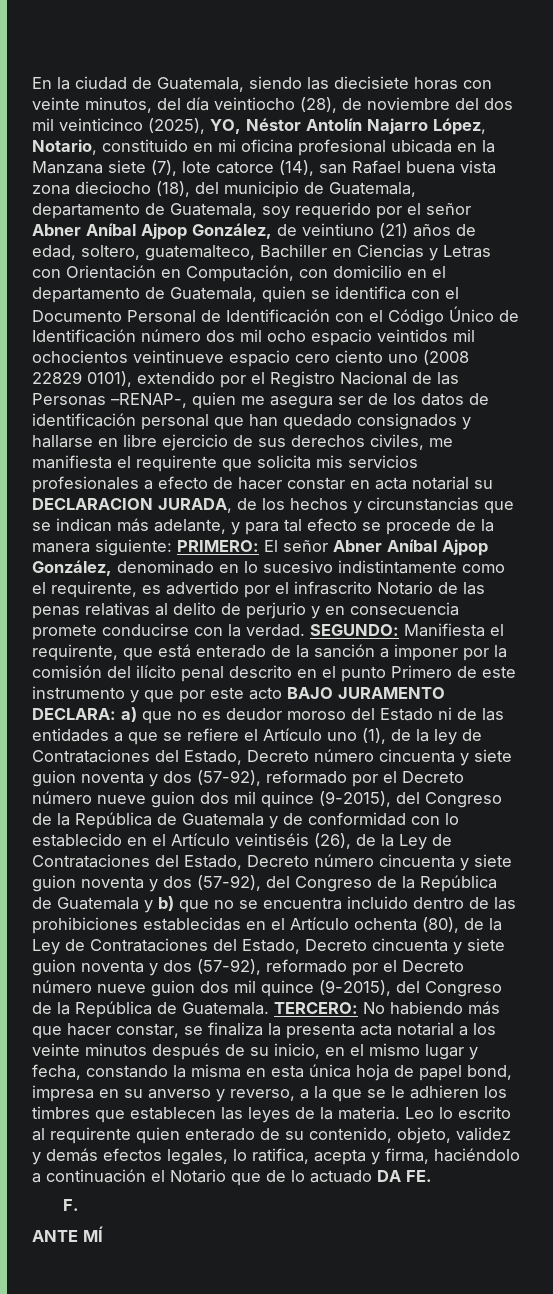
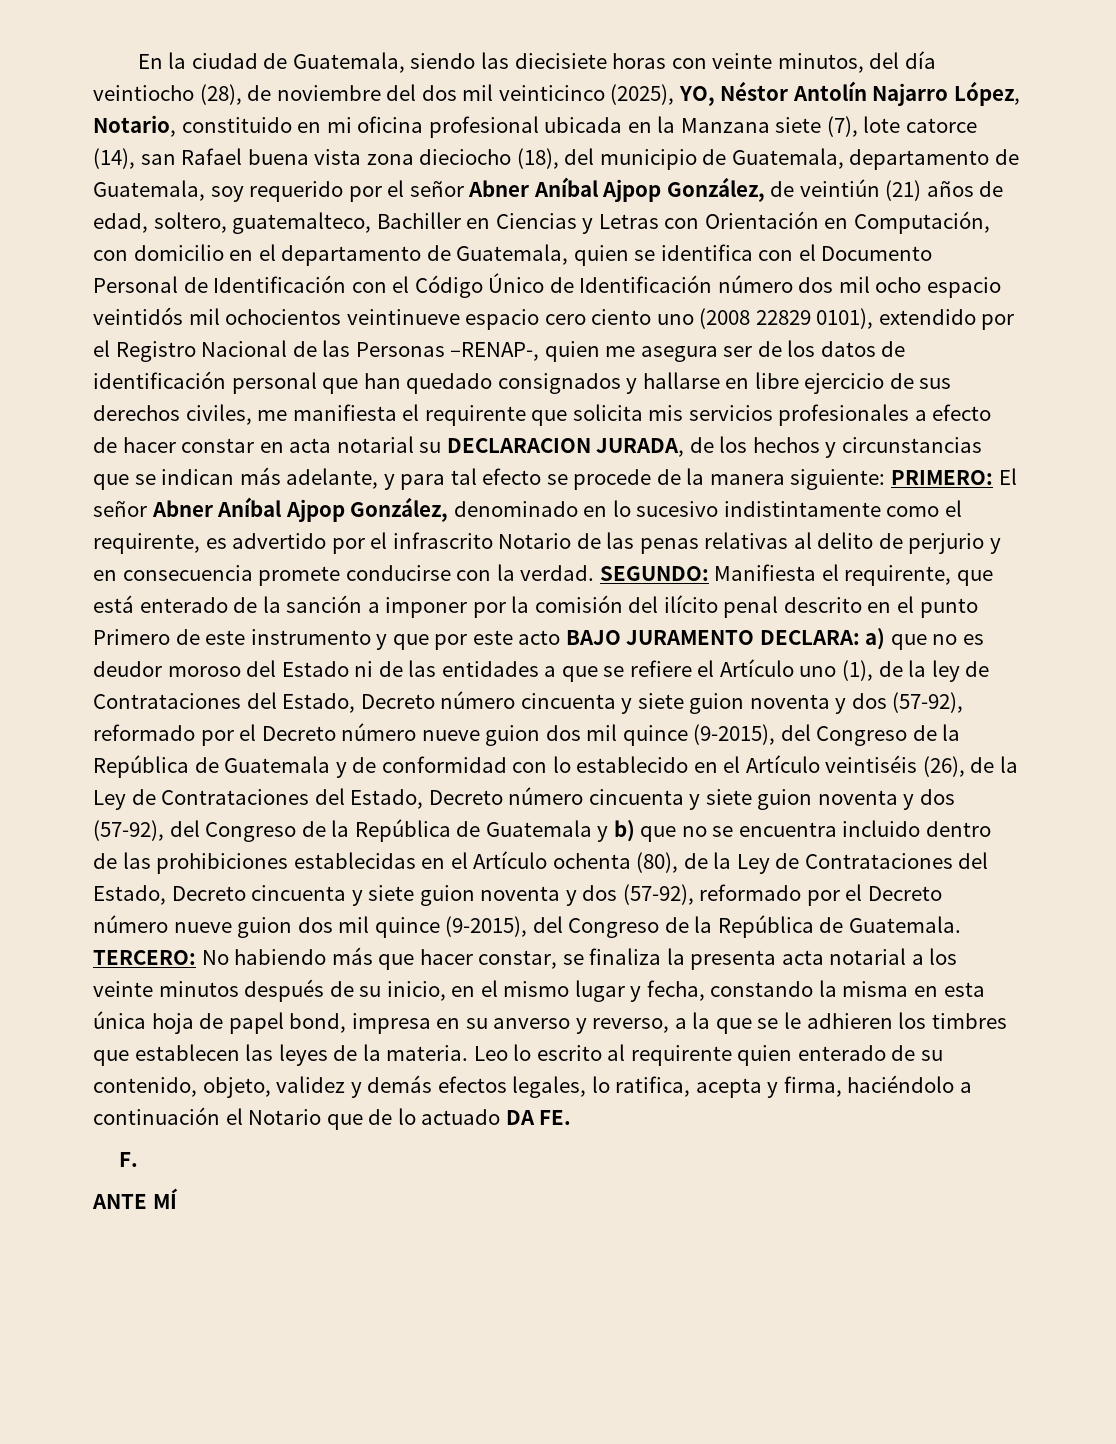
- En la ciudad de Guatemala, siendo las diecisiete horas con veinte minutos, del día veintiocho (28), de noviembre del dos mil veinticinco (2025), YO, Néstor Antolín Najarro López, Notario, constituido en mi oficina profesional ubicada en la Manzana siete (7), lote catorce (14), san Rafael buena vista zona dieciocho (18), del municipio de Guatemala, departamento de Guatemala, soy requerido por el señor Abner Aníbal Ajpop González, de veintiuno (21) años de edad, soltero, guatemalteco, Bachiller en Ciencias y Letras con Orientación en Computación, con domicilio en el departamento de Guatemala, quien se identifica con el Documento Personal de Identificación con el Código Único de Identificación número dos mil ocho espacio veintidos mil ochocientos veintinueve espacio cero ciento uno (2008 22829 0101), extendido por el Registro Nacional de las Personas –RENAP-, quien me asegura ser de los datos de identificación personal que han quedado consignados y hallarse en libre ejercicio de sus derechos civiles, me manifiesta el requirente que solicita mis servicios profesionales a efecto de hacer constar en acta notarial su DECLARACION JURADA, de los hechos y circunstancias que se indican más adelante, y para tal efecto se procede de la manera siguiente:
+ En la ciudad de Guatemala, siendo las diecisiete horas con veinte minutos, del día veintiocho (28), de noviembre del dos mil veinticinco (2025), YO, Néstor Antolín Najarro López, Notario, constituido en mi oficina profesional ubicada en la Manzana siete (7), lote catorce (14), san Rafael buena vista zona dieciocho (18), del municipio de Guatemala, departamento de Guatemala, soy requerido por el señor Abner Aníbal Ajpop González, de veintiún (21) años de edad, soltero, guatemalteco, Bachiller en Ciencias y Letras con Orientación en Computación, con domicilio en el departamento de Guatemala, quien se identifica con el Documento Personal de Identificación con el Código Único de Identificación número dos mil ocho espacio veintidós mil ochocientos veintinueve espacio cero ciento uno (2008 22829 0101), extendido por el Registro Nacional de las Personas –RENAP-, quien me asegura ser de los datos de identificación personal que han quedado consignados y hallarse en libre ejercicio de sus derechos civiles, me manifiesta el requirente que solicita mis servicios profesionales a efecto de hacer constar en acta notarial su DECLARACION JURADA, de los hechos y circunstancias que se indican más adelante, y para tal efecto se procede de la manera siguiente:

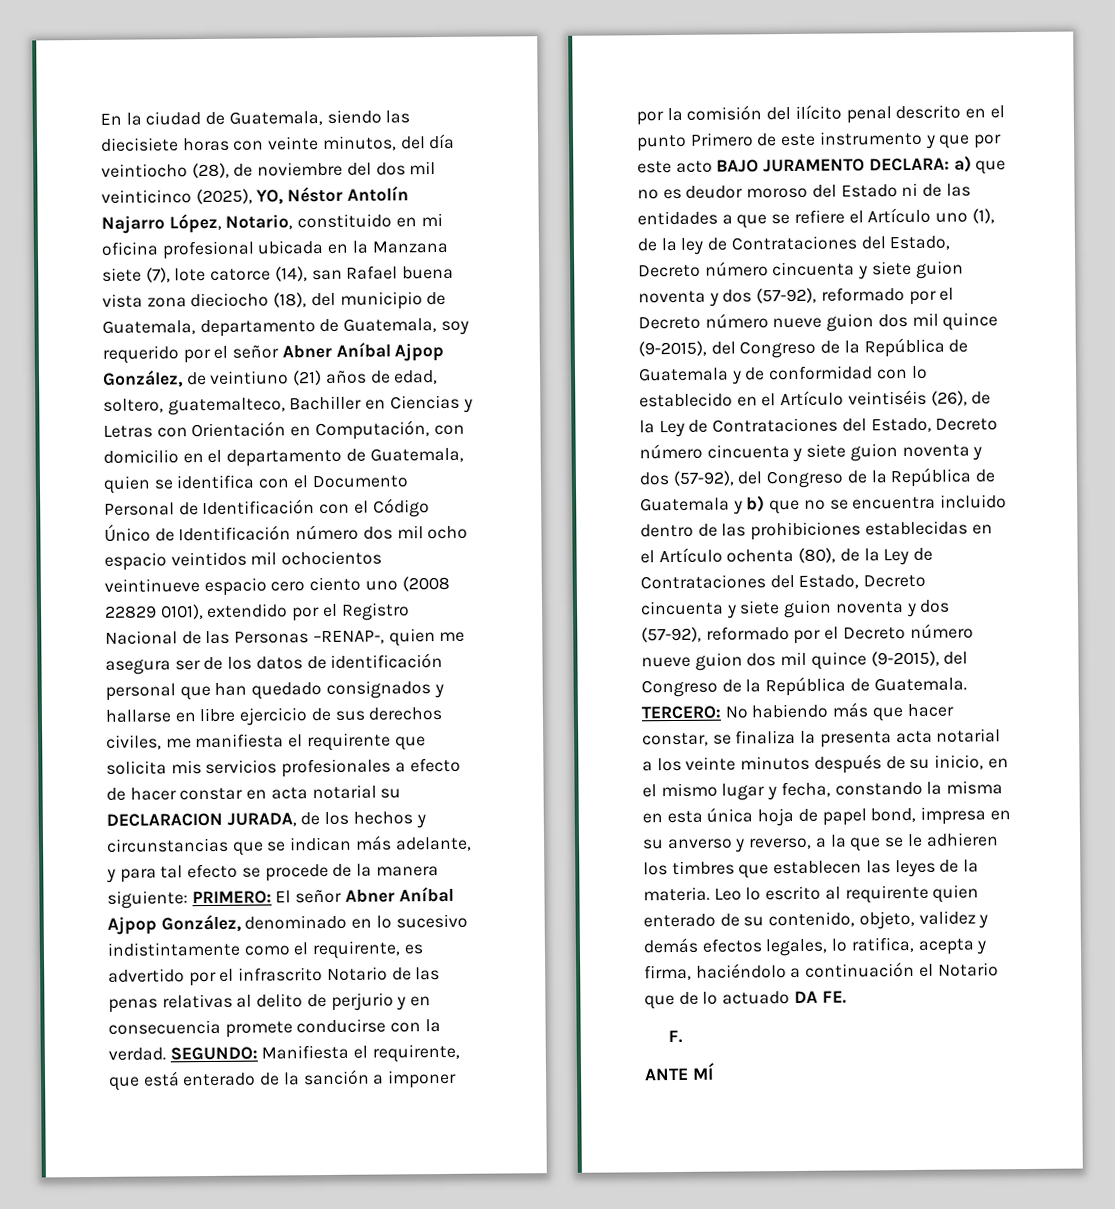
- En la ciudad de Guatemala, siendo las diecisiete horas con veinte minutos, del día veintiocho (28), de noviembre del dos mil veinticinco (2025), YO, Néstor Antolín Najarro López, Notario, constituido en mi oficina profesional ubicada en la Manzana siete (7), lote catorce (14), san Rafael buena vista zona dieciocho (18), del municipio de Guatemala, departamento de Guatemala, soy requerido por el señor Abner Aníbal Ajpop González, de veintiún (21) años de edad, soltero, guatemalteco, Bachiller en Ciencias y Letras con Orientación en Computación, con domicilio en el departamento de Guatemala, quien se identifica con el Documento Personal de Identificación con el Código Único de Identificación número dos mil ocho espacio veintidós mil ochocientos veintinueve espacio cero ciento uno (2008 22829 0101), extendido por el Registro Nacional de las Personas –RENAP-, quien me asegura ser de los datos de identificación personal que han quedado consignados y hallarse en libre ejercicio de sus derechos civiles, me manifiesta el requirente que solicita mis servicios profesionales a efecto de hacer constar en acta notarial su DECLARACION JURADA, de los hechos y circunstancias que se indican más adelante, y para tal efecto se procede de la manera siguiente:
+ En la ciudad de Guatemala, siendo las diecisiete horas con veinte minutos, del día veintiocho (28), de noviembre del dos mil veinticinco (2025), YO, Néstor Antolín Najarro López, Notario, constituido en mi oficina profesional ubicada en la Manzana siete (7), lote catorce (14), san Rafael buena vista zona dieciocho (18), del municipio de Guatemala, departamento de Guatemala, soy requerido por el señor Abner Aníbal Ajpop González, de veintiuno (21) años de edad, soltero, guatemalteco, Bachiller en Ciencias y Letras con Orientación en Computación, con domicilio en el departamento de Guatemala, quien se identifica con el Documento Personal de Identificación con el Código Único de Identificación número dos mil ocho espacio veintidos mil ochocientos veintinueve espacio cero ciento uno (2008 22829 0101), extendido por el Registro Nacional de las Personas –RENAP-, quien me asegura ser de los datos de identificación personal que han quedado consignados y hallarse en libre ejercicio de sus derechos civiles, me manifiesta el requirente que solicita mis servicios profesionales a efecto de hacer constar en acta notarial su DECLARACION JURADA, de los hechos y circunstancias que se indican más adelante, y para tal efecto se procede de la manera siguiente:

